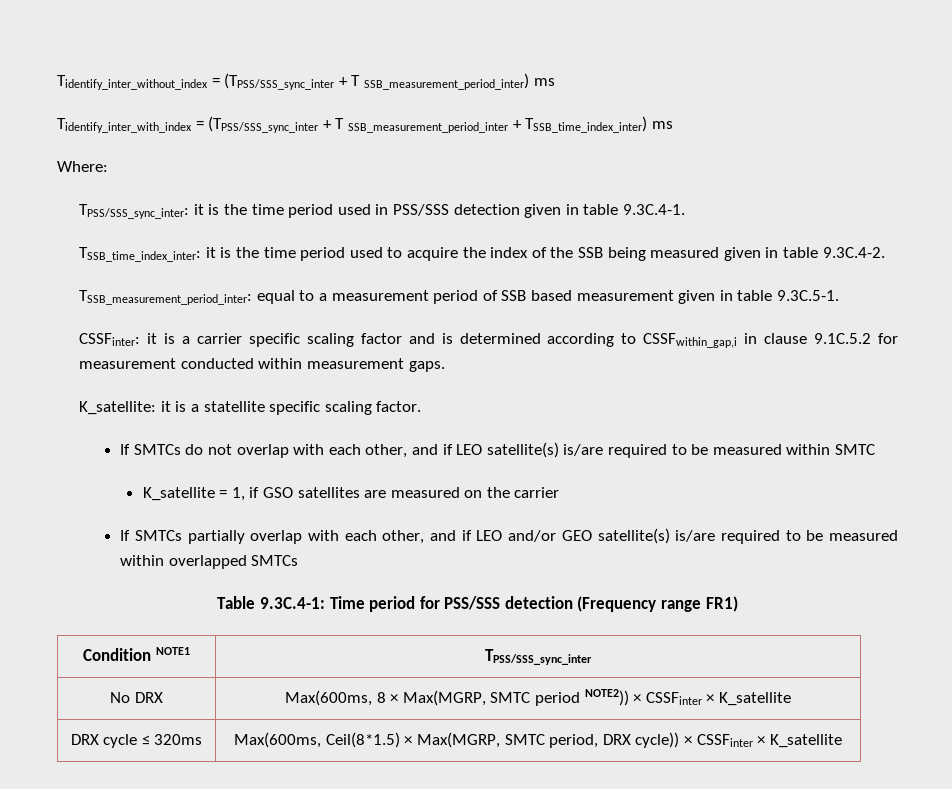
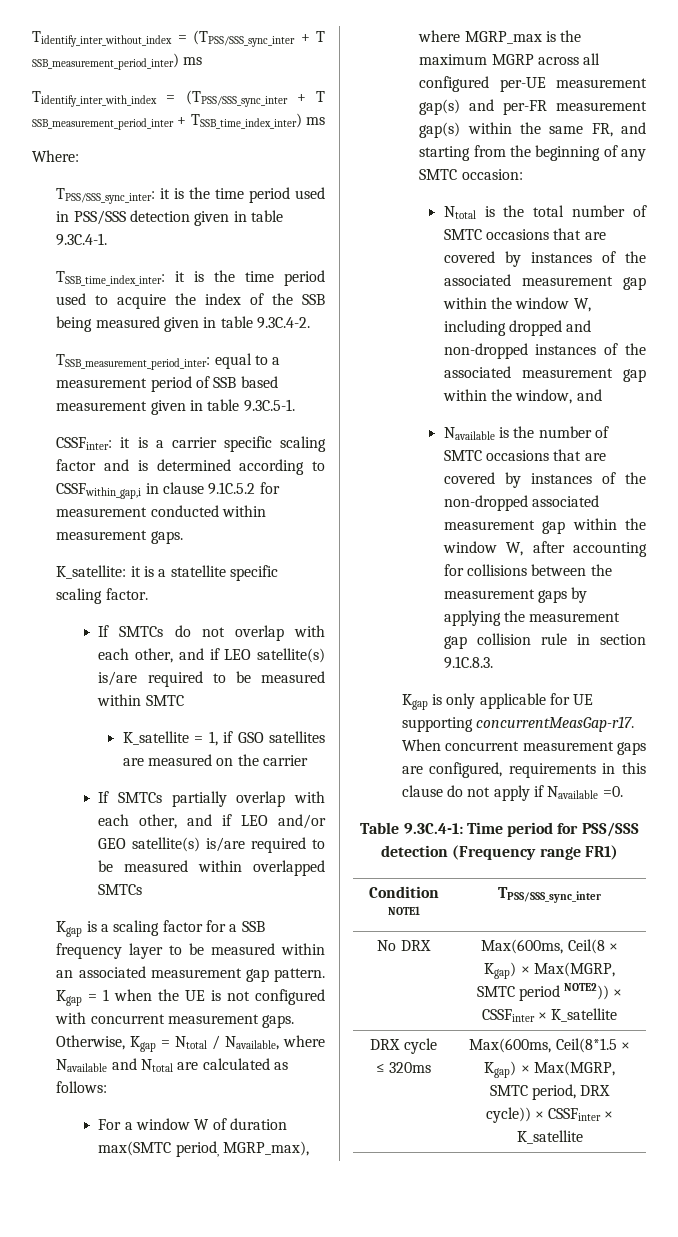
+ Kgap is a scaling factor for a SSB frequency layer to be measured within an associated measurement gap pattern. Kgap = 1 when the UE is not configured with concurrent measurement gaps. Otherwise, Kgap = Ntotal / Navailable, where Navailable and Ntotal are calculated as follows:
+ For a window W of duration max(SMTC period, MGRP_max), where MGRP_max is the maximum MGRP across all configured per-UE measurement gap(s) and per-FR measurement gap(s) within the same FR, and starting from the beginning of any SMTC occasion:
+ Ntotal is the total number of SMTC occasions that are covered by instances of the associated measurement gap within the window W, including dropped and non-dropped instances of the associated measurement gap within the window, and
+ Navailable is the number of SMTC occasions that are covered by instances of the non-dropped associated measurement gap within the window W, after accounting for collisions between the measurement gaps by applying the measurement gap collision rule in section 9.1C.8.3.
+ Kgap is only applicable for UE supporting concurrentMeasGap-r17. When concurrent measurement gaps are configured, requirements in this clause do not apply if Navailable =0.
- No DRX | Max(600ms, 8 × Max(MGRP, SMTC period NOTE2)) × CSSFinter × K_satellite
+ No DRX | Max(600ms, Ceil(8 × Kgap) × Max(MGRP, SMTC period NOTE2)) × CSSFinter × K_satellite
- DRX cycle ≤ 320ms | Max(600ms, Ceil(8*1.5) × Max(MGRP, SMTC period, DRX cycle)) × CSSFinter × K_satellite
+ DRX cycle ≤ 320ms | Max(600ms, Ceil(8*1.5 × Kgap) × Max(MGRP, SMTC period, DRX cycle)) × CSSFinter × K_satellite

